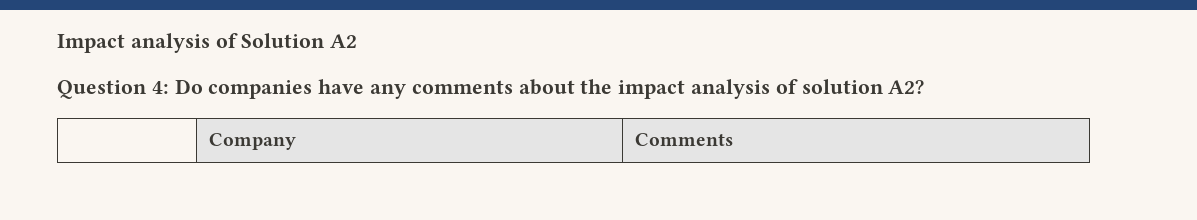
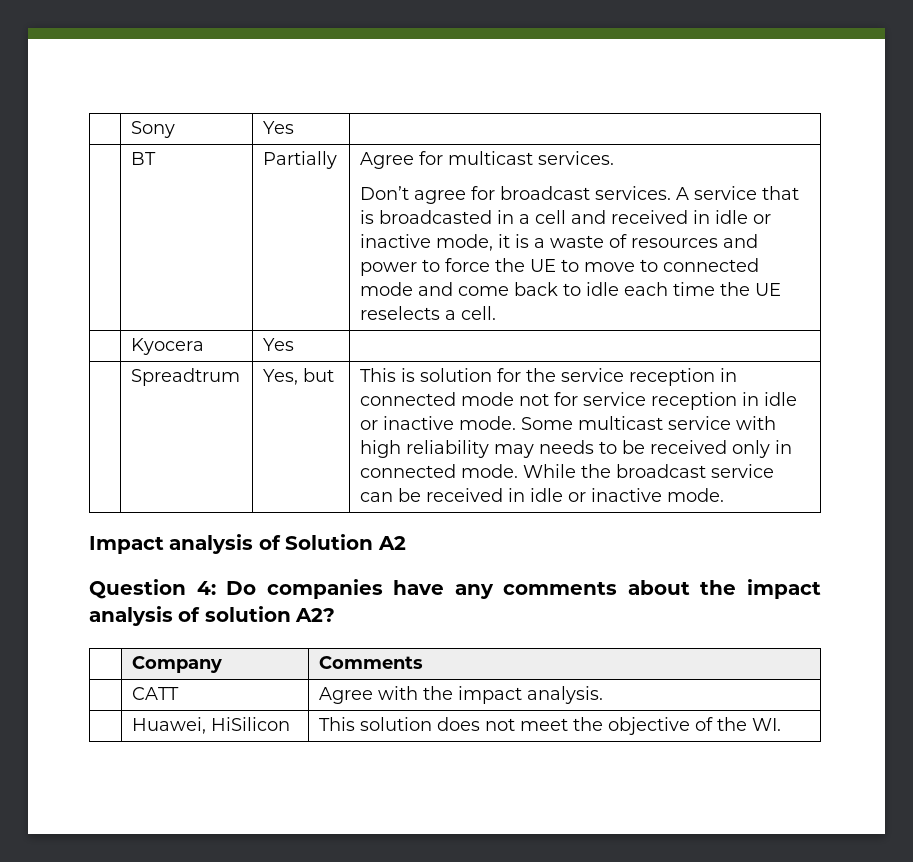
+ | Sony | Yes |
+ | BT | Partially | Agree for multicast services.
+ Don’t agree for broadcast services. A service that is broadcasted in a cell and received in idle or inactive mode, it is a waste of resources and power to force the UE to move to connected mode and come back to idle each time the UE reselects a cell.
+ | Kyocera | Yes |
+ | Spreadtrum | Yes, but | This is solution for the service reception in connected mode not for service reception in idle or inactive mode. Some multicast service with high reliability may needs to be received only in connected mode. While the broadcast service can be received in idle or inactive mode.
+ | CATT | Agree with the impact analysis.
+ | Huawei, HiSilicon | This solution does not meet the objective of the WI.

